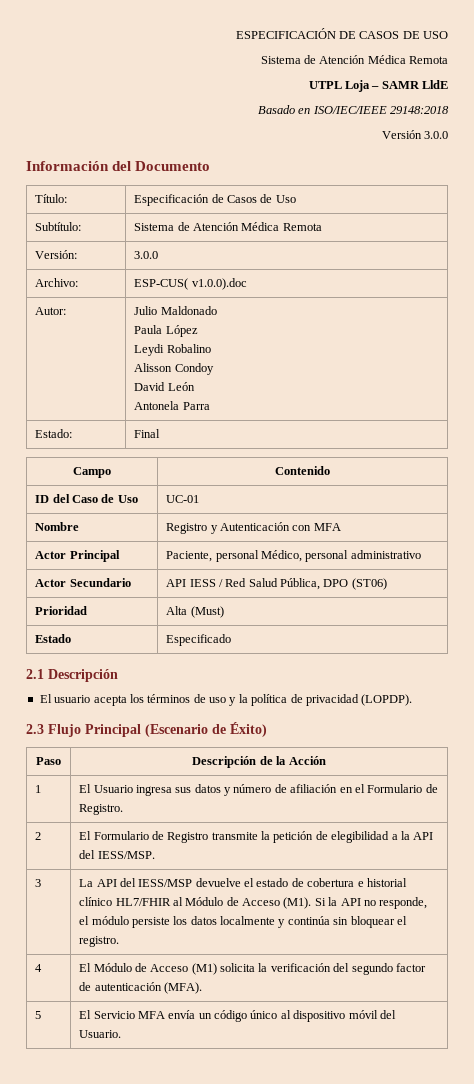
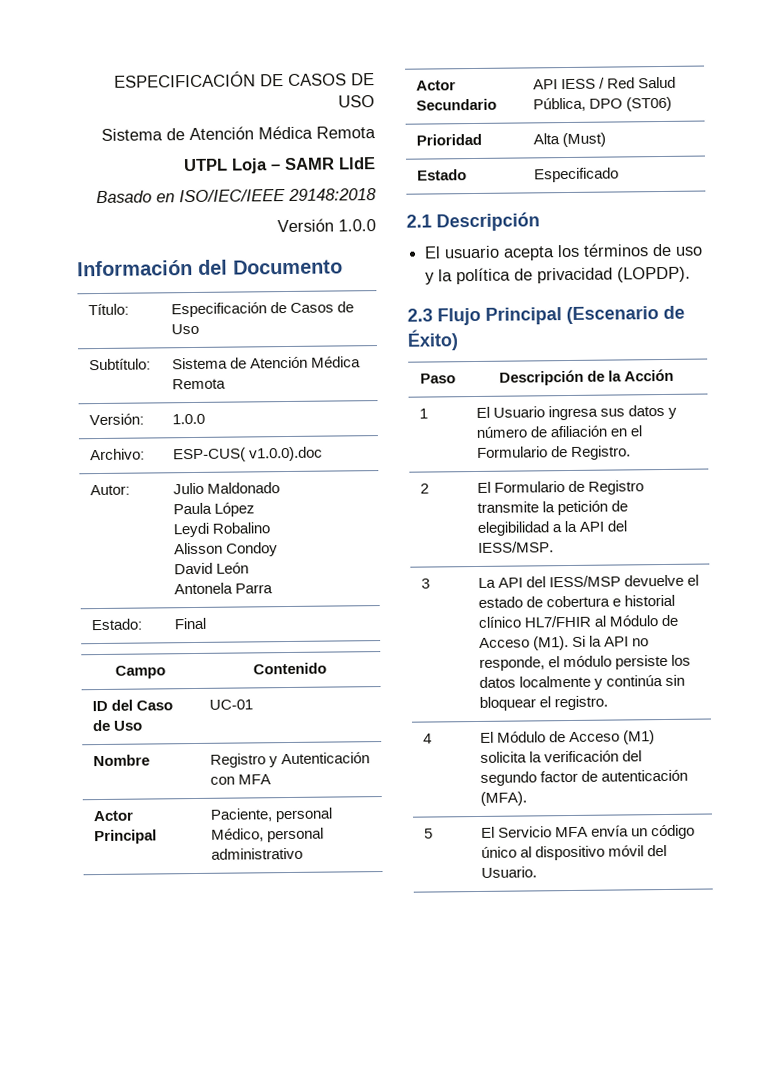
- Versión 3.0.0
+ Versión 1.0.0
- Versión: | 3.0.0
+ Versión: | 1.0.0

